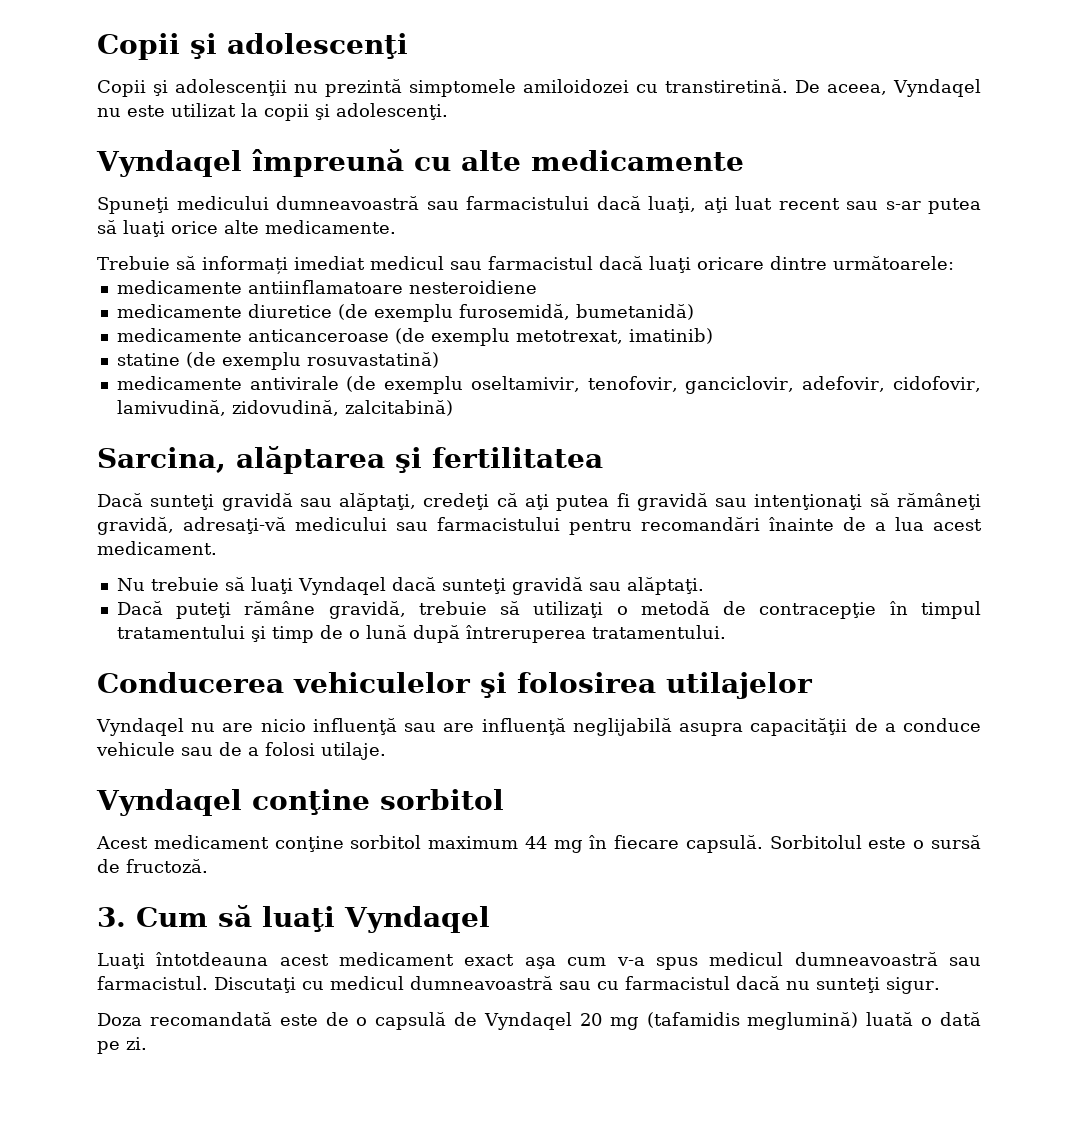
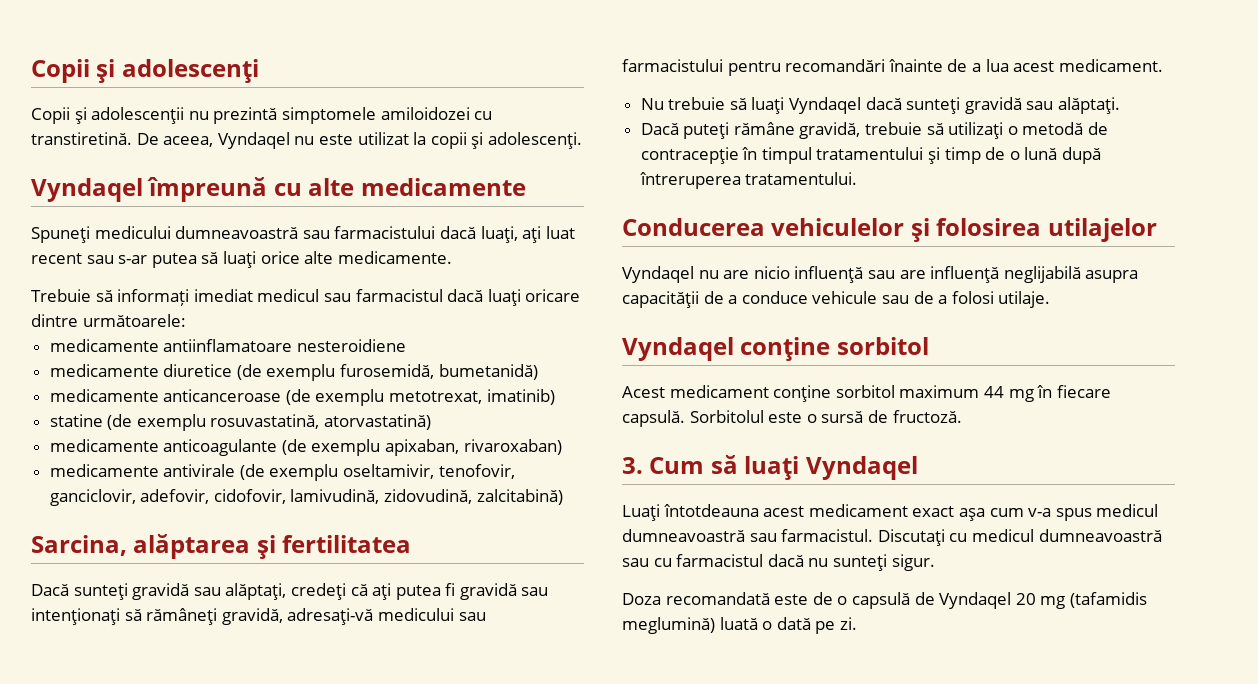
- statine (de exemplu rosuvastatină)
+ statine (de exemplu rosuvastatină, atorvastatină)
+ medicamente anticoagulante (de exemplu apixaban, rivaroxaban)

